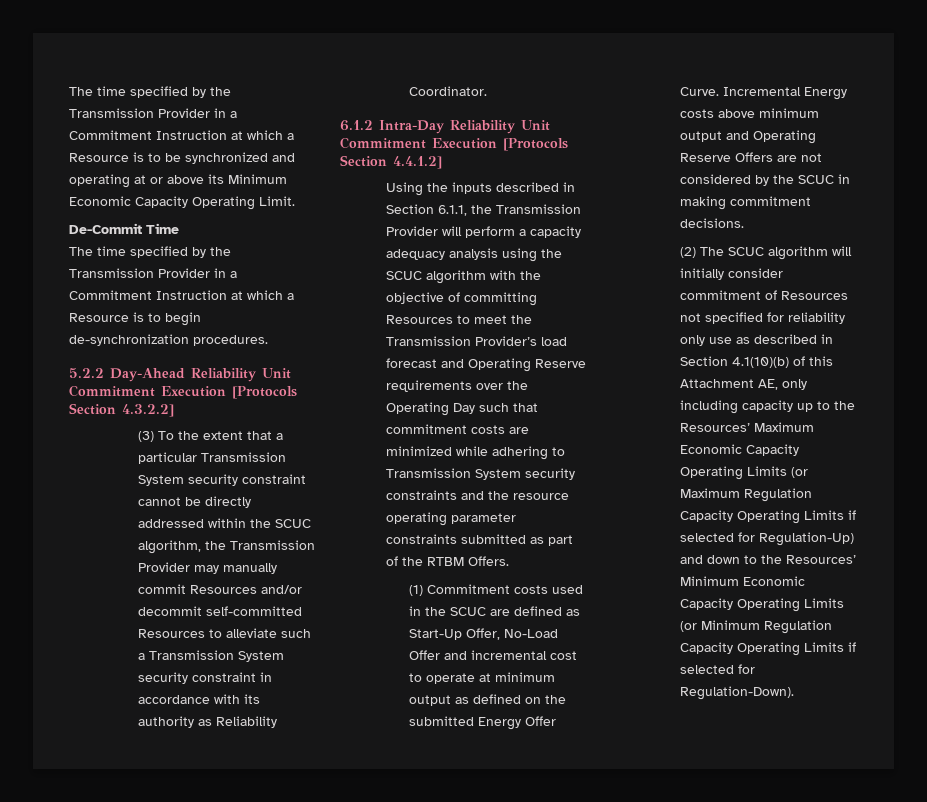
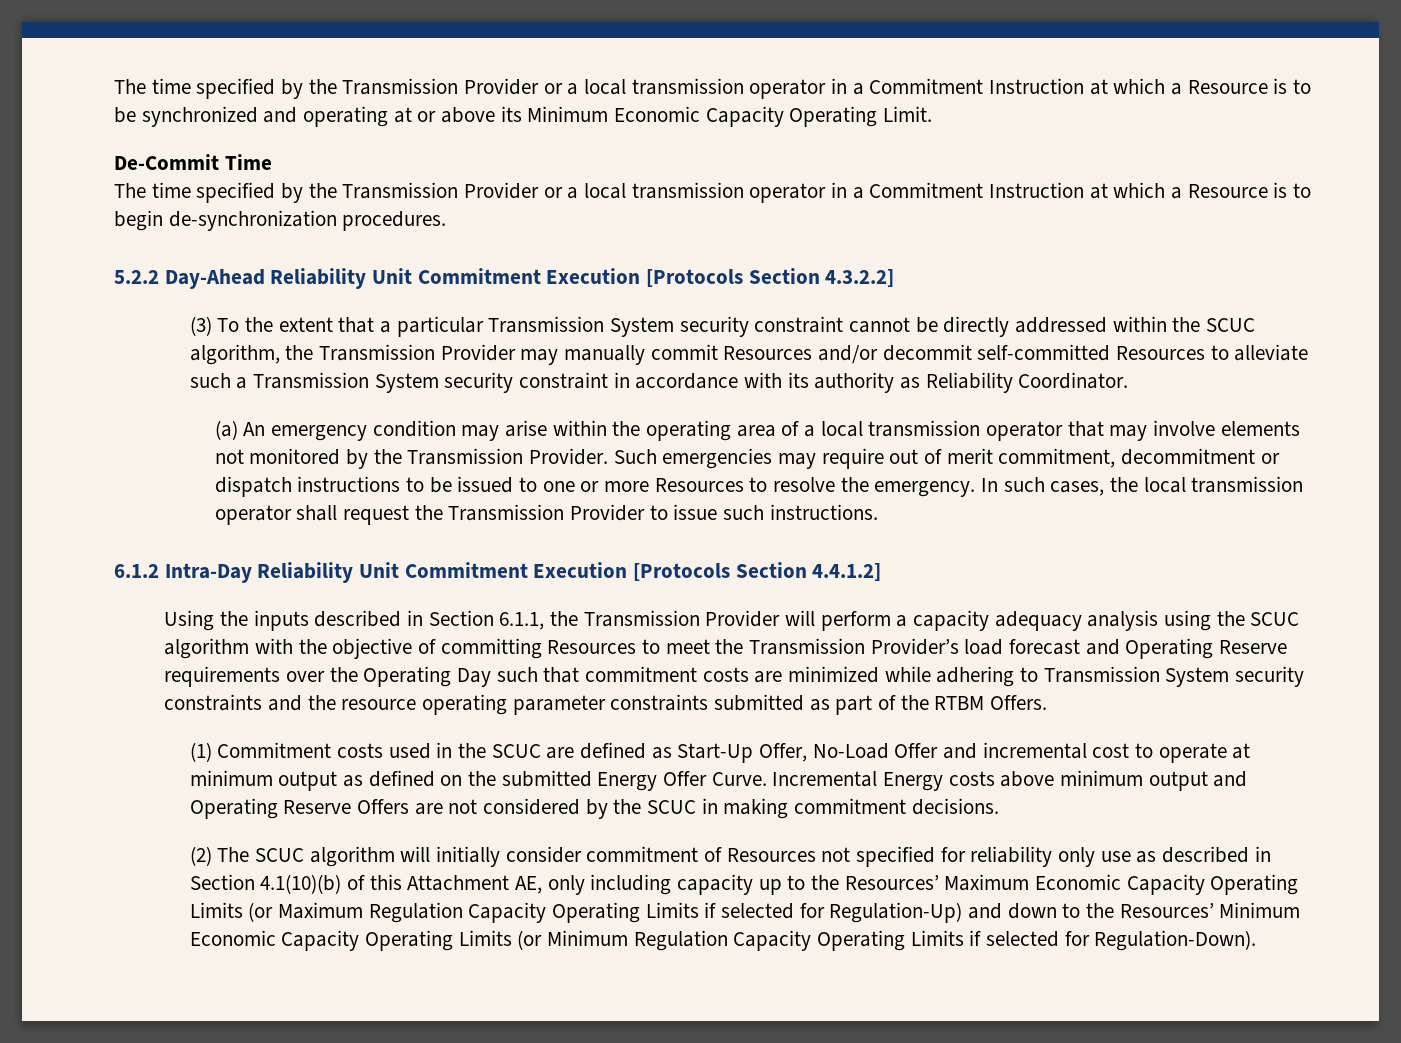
- The time specified by the Transmission Provider in a Commitment Instruction at which a Resource is to be synchronized and operating at or above its Minimum Economic Capacity Operating Limit.
+ The time specified by the Transmission Provider or a local transmission operator in a Commitment Instruction at which a Resource is to be synchronized and operating at or above its Minimum Economic Capacity Operating Limit.
- The time specified by the Transmission Provider in a Commitment Instruction at which a Resource is to begin de-synchronization procedures.
+ The time specified by the Transmission Provider or a local transmission operator in a Commitment Instruction at which a Resource is to begin de-synchronization procedures.
+ (a) An emergency condition may arise within the operating area of a local transmission operator that may involve elements not monitored by the Transmission Provider. Such emergencies may require out of merit commitment, decommitment or dispatch instructions to be issued to one or more Resources to resolve the emergency. In such cases, the local transmission operator shall request the Transmission Provider to issue such instructions.

